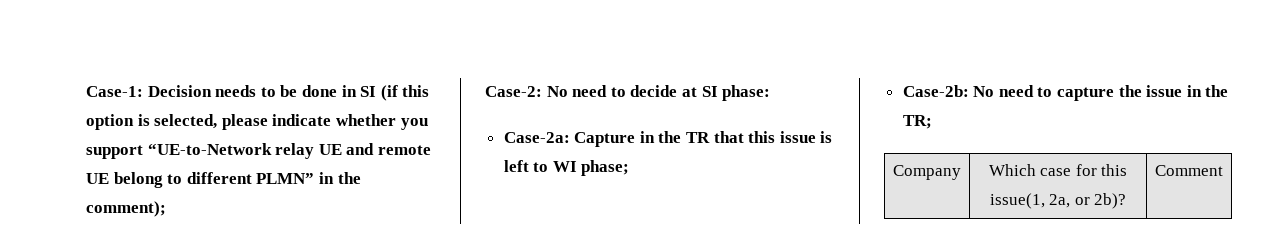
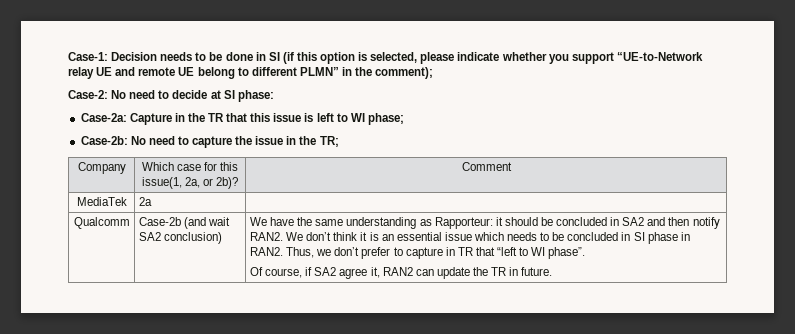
+ MediaTek | 2a |
+ Qualcomm | Case-2b (and wait SA2 conclusion) | We have the same understanding as Rapporteur: it should be concluded in SA2 and then notify RAN2. We don’t think it is an essential issue which needs to be concluded in SI phase in RAN2. Thus, we don’t prefer to capture in TR that “left to WI phase”.
+ Of course, if SA2 agree it, RAN2 can update the TR in future.

